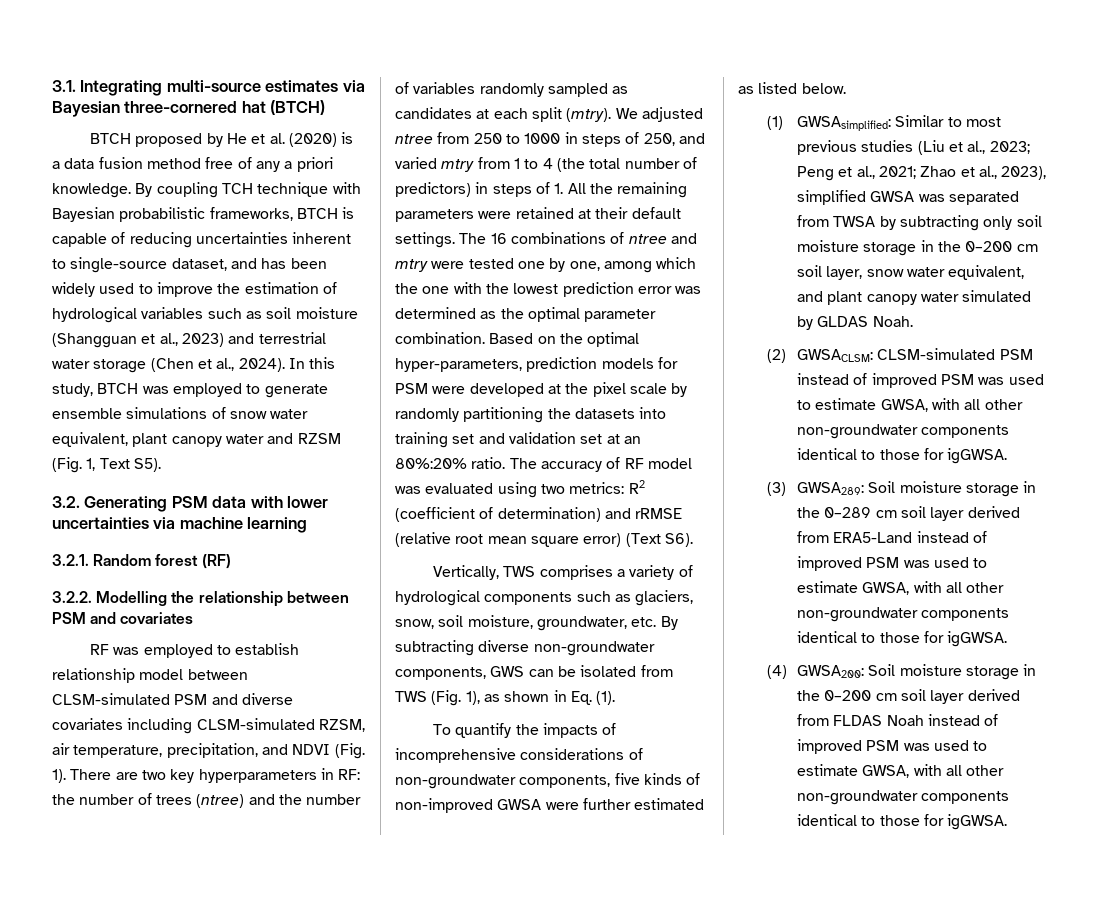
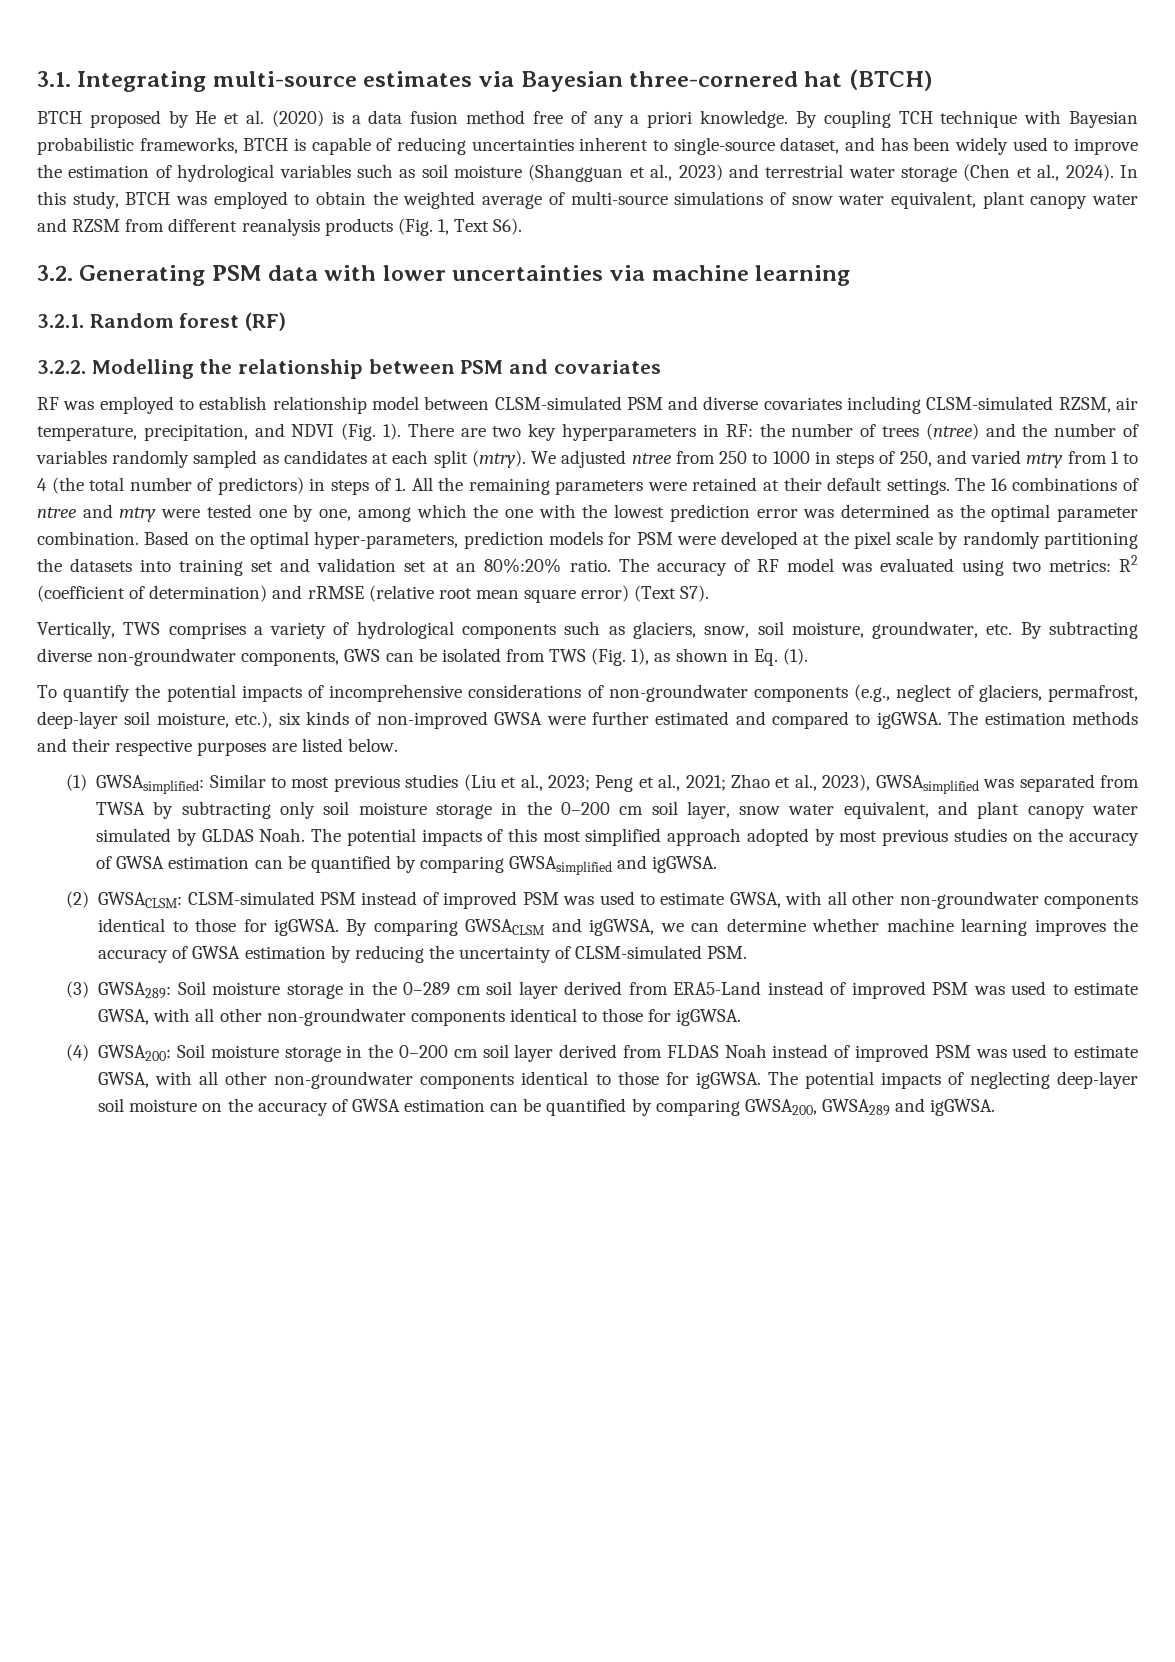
- In this study, BTCH was employed to generate ensemble simulations of snow water equivalent, plant canopy water and RZSM (Fig. 1, Text S5).
+ In this study, BTCH was employed to obtain the weighted average of multi-source simulations of snow water equivalent, plant canopy water and RZSM from different reanalysis products (Fig. 1, Text S6).
- The accuracy of RF model was evaluated using two metrics: R2 (coefficient of determination) and rRMSE (relative root mean square error) (Text S6).
+ The accuracy of RF model was evaluated using two metrics: R2 (coefficient of determination) and rRMSE (relative root mean square error) (Text S7).
- To quantify the impacts of incomprehensive considerations of non-groundwater components, five kinds of non-improved GWSA were further estimated as listed below.
+ To quantify the potential impacts of incomprehensive considerations of non-groundwater components (e.g., neglect of glaciers, permafrost, deep-layer soil moisture, etc.), six kinds of non-improved GWSA were further estimated and compared to igGWSA. The estimation methods and their respective purposes are listed below.
- (1) GWSAsimplified: Similar to most previous studies (Liu et al., 2023; Peng et al., 2021; Zhao et al., 2023), simplified GWSA was separated from TWSA by subtracting only soil moisture storage in the 0–200 cm soil layer, snow water equivalent, and plant canopy water simulated by GLDAS Noah.
+ (1) GWSAsimplified: Similar to most previous studies (Liu et al., 2023; Peng et al., 2021; Zhao et al., 2023), GWSAsimplified was separated from TWSA by subtracting only soil moisture storage in the 0–200 cm soil layer, snow water equivalent, and plant canopy water simulated by GLDAS Noah. The potential impacts of this most simplified approach adopted by most previous studies on the accuracy of GWSA estimation can be quantified by comparing GWSAsimplified and igGWSA.
+ By comparing GWSACLSM and igGWSA, we can determine whether machine learning improves the accuracy of GWSA estimation by reducing the uncertainty of CLSM-simulated PSM.
+ The potential impacts of neglecting deep-layer soil moisture on the accuracy of GWSA estimation can be quantified by comparing GWSA200, GWSA289 and igGWSA.

